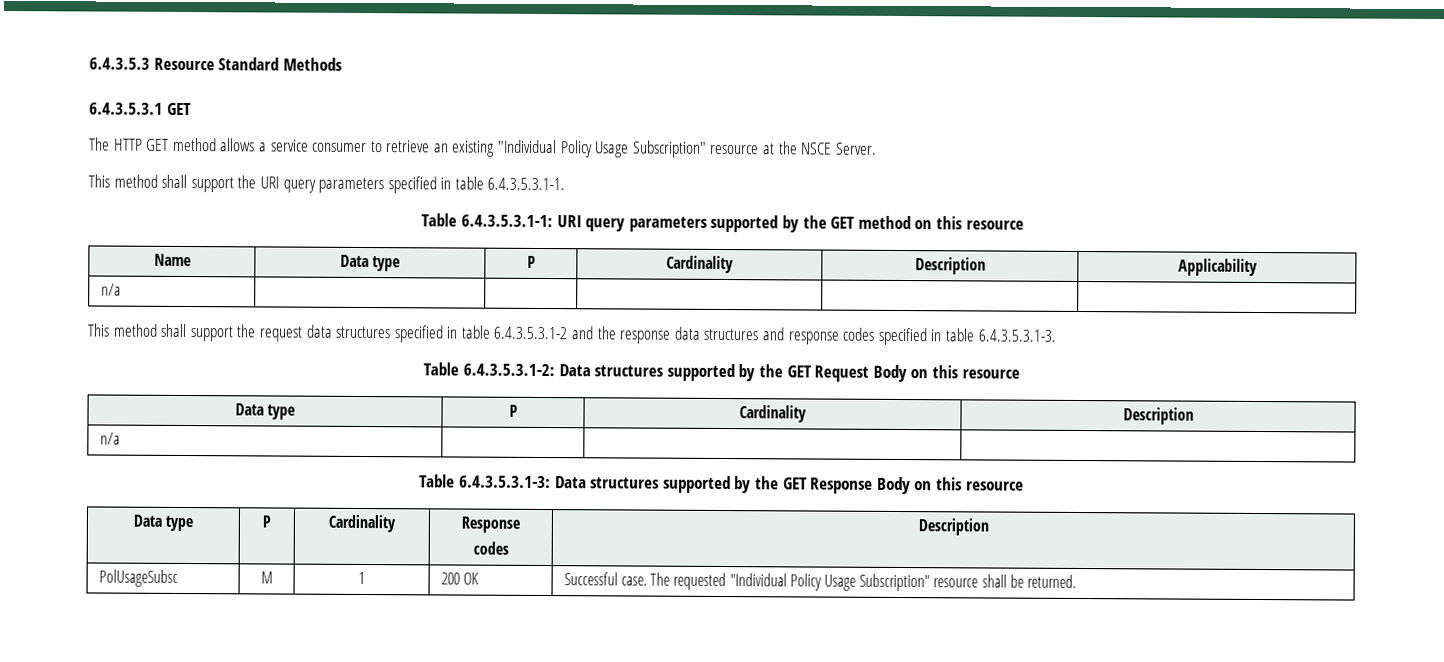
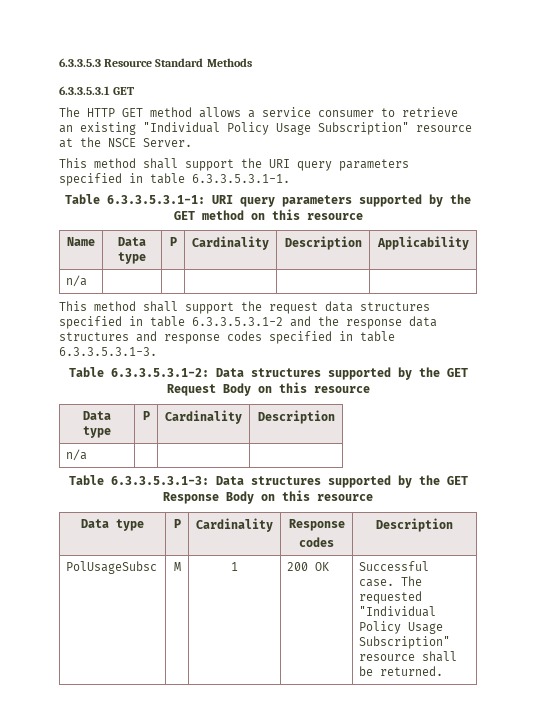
- 6.4.3.5.3 Resource Standard Methods
+ 6.3.3.5.3 Resource Standard Methods
- 6.4.3.5.3.1 GET
+ 6.3.3.5.3.1 GET
- This method shall support the URI query parameters specified in table 6.4.3.5.3.1-1.
- Table 6.4.3.5.3.1-1: URI query parameters supported by the GET method on this resource
+ This method shall support the URI query parameters specified in table 6.3.3.5.3.1-1.
+ Table 6.3.3.5.3.1-1: URI query parameters supported by the GET method on this resource
- This method shall support the request data structures specified in table 6.4.3.5.3.1-2 and the response data structures and response codes specified in table 6.4.3.5.3.1-3.
- Table 6.4.3.5.3.1-2: Data structures supported by the GET Request Body on this resource
+ This method shall support the request data structures specified in table 6.3.3.5.3.1-2 and the response data structures and response codes specified in table 6.3.3.5.3.1-3.
+ Table 6.3.3.5.3.1-2: Data structures supported by the GET Request Body on this resource
- Table 6.4.3.5.3.1-3: Data structures supported by the GET Response Body on this resource
+ Table 6.3.3.5.3.1-3: Data structures supported by the GET Response Body on this resource

